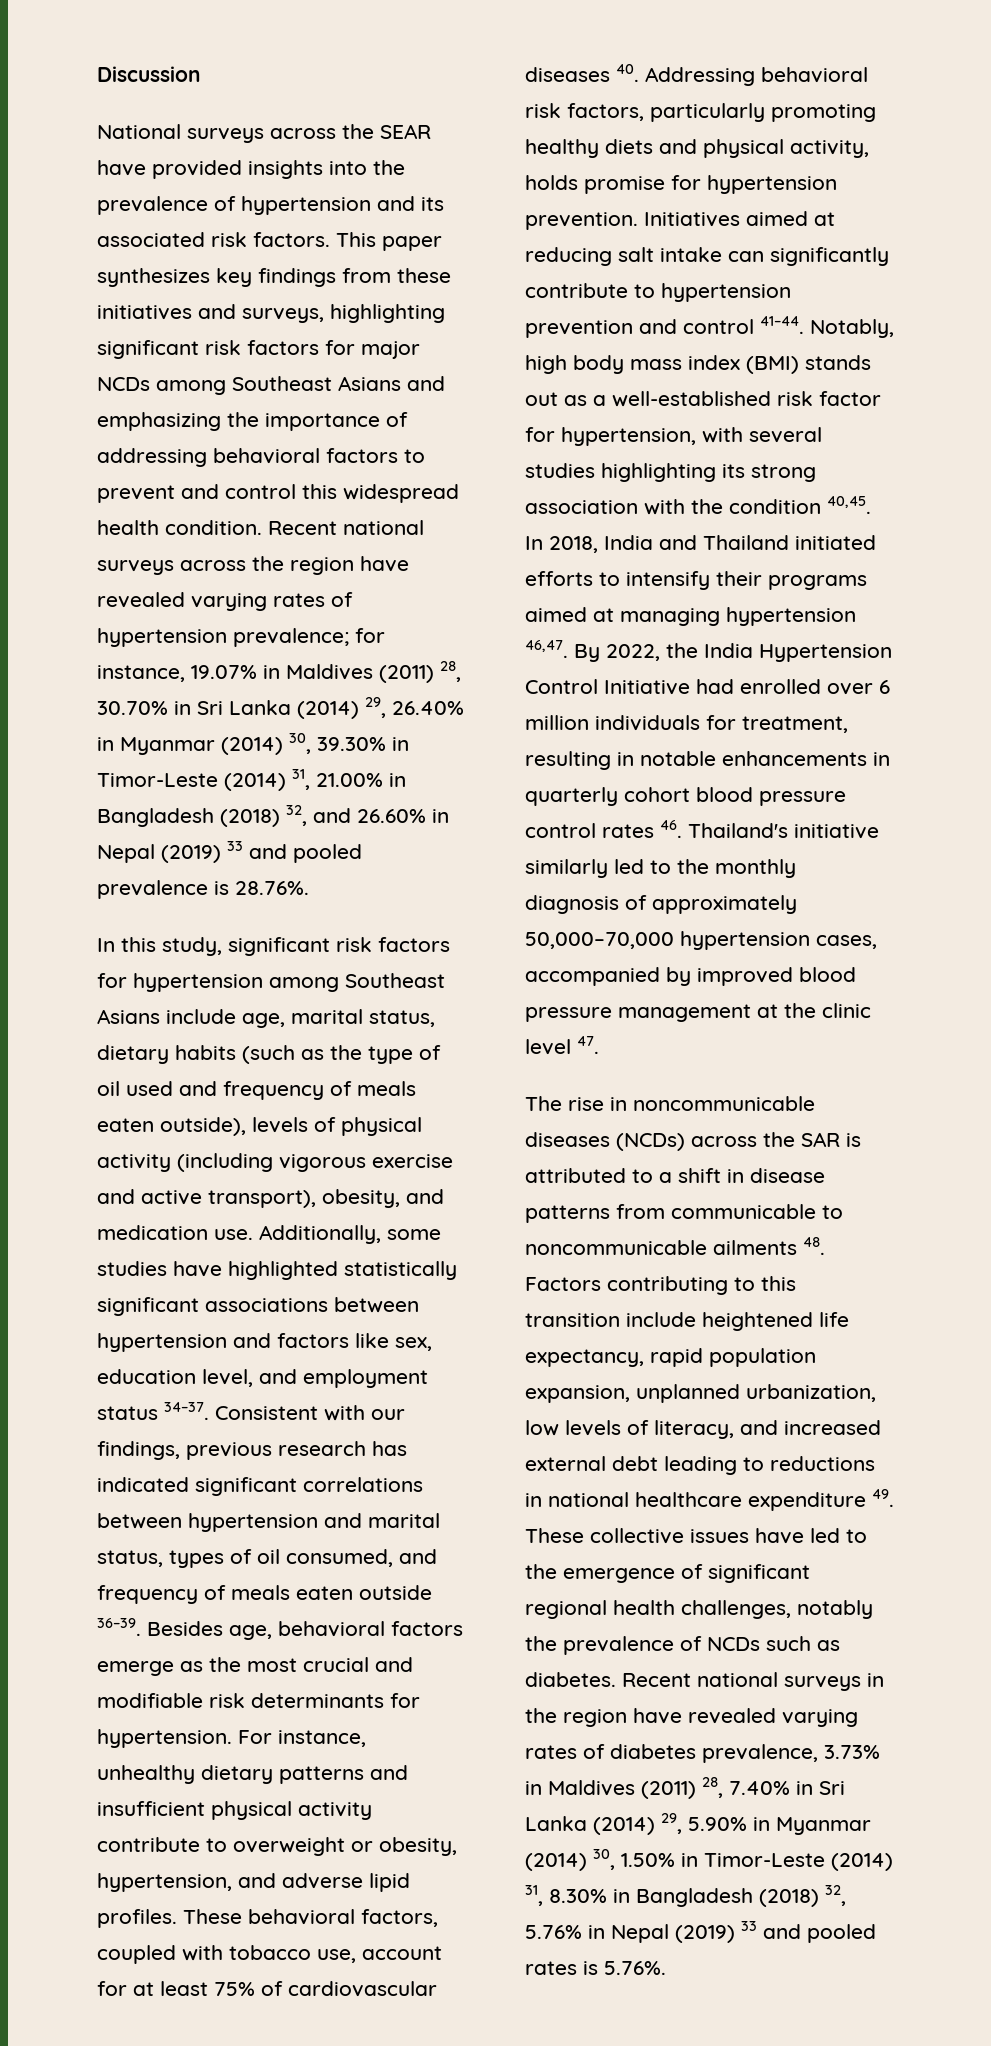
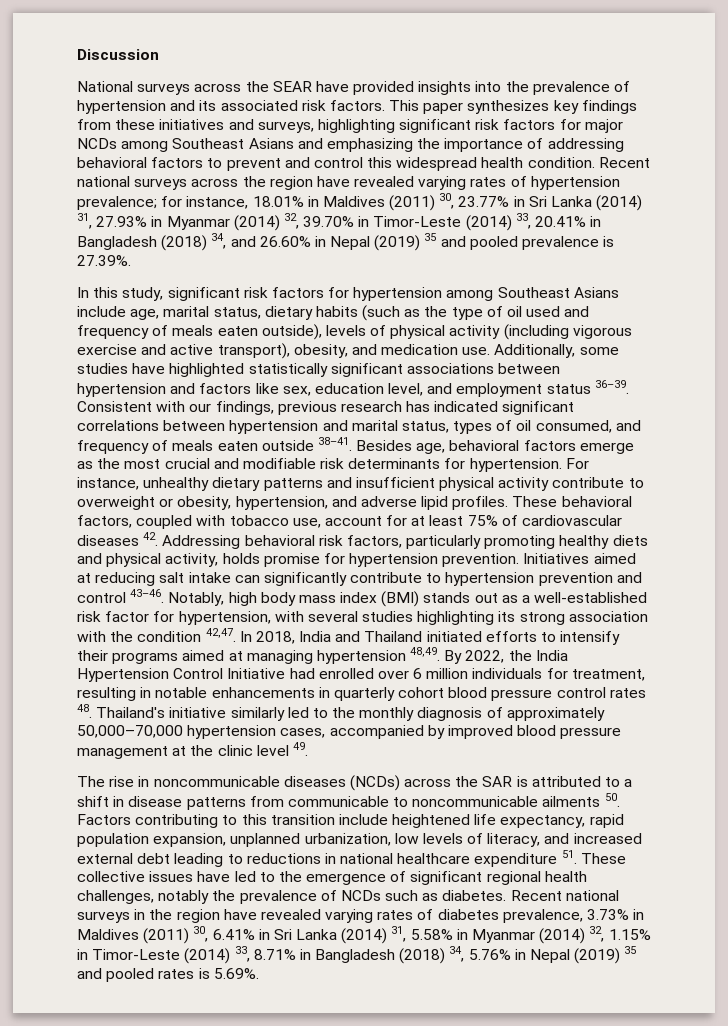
- Recent national surveys across the region have revealed varying rates of hypertension prevalence; for instance, 19.07% in Maldives (2011) 28, 30.70% in Sri Lanka (2014) 29, 26.40% in Myanmar (2014) 30, 39.30% in Timor-Leste (2014) 31, 21.00% in Bangladesh (2018) 32, and 26.60% in Nepal (2019) 33 and pooled prevalence is 28.76%.
+ Recent national surveys across the region have revealed varying rates of hypertension prevalence; for instance, 18.01% in Maldives (2011) 30, 23.77% in Sri Lanka (2014) 31, 27.93% in Myanmar (2014) 32, 39.70% in Timor-Leste (2014) 33, 20.41% in Bangladesh (2018) 34, and 26.60% in Nepal (2019) 35 and pooled prevalence is 27.39%.
- Additionally, some studies have highlighted statistically significant associations between hypertension and factors like sex, education level, and employment status 34–37.
+ Additionally, some studies have highlighted statistically significant associations between hypertension and factors like sex, education level, and employment status 36–39.
- Consistent with our findings, previous research has indicated significant correlations between hypertension and marital status, types of oil consumed, and frequency of meals eaten outside 36–39.
+ Consistent with our findings, previous research has indicated significant correlations between hypertension and marital status, types of oil consumed, and frequency of meals eaten outside 38–41.
- These behavioral factors, coupled with tobacco use, account for at least 75% of cardiovascular diseases 40. Addressing behavioral risk factors, particularly promoting healthy diets and physical activity, holds promise for hypertension prevention.
+ These behavioral factors, coupled with tobacco use, account for at least 75% of cardiovascular diseases 42. Addressing behavioral risk factors, particularly promoting healthy diets and physical activity, holds promise for hypertension prevention.
- Initiatives aimed at reducing salt intake can significantly contribute to hypertension prevention and control 41–44.
+ Initiatives aimed at reducing salt intake can significantly contribute to hypertension prevention and control 43–46.
- Notably, high body mass index (BMI) stands out as a well-established risk factor for hypertension, with several studies highlighting its strong association with the condition 40,45.
+ Notably, high body mass index (BMI) stands out as a well-established risk factor for hypertension, with several studies highlighting its strong association with the condition 42,47.
- In 2018, India and Thailand initiated efforts to intensify their programs aimed at managing hypertension 46,47.
+ In 2018, India and Thailand initiated efforts to intensify their programs aimed at managing hypertension 48,49.
- By 2022, the India Hypertension Control Initiative had enrolled over 6 million individuals for treatment, resulting in notable enhancements in quarterly cohort blood pressure control rates 46. Thailand's initiative similarly led to the monthly diagnosis of approximately 50,000–70,000 hypertension cases, accompanied by improved blood pressure management at the clinic level 47.
+ By 2022, the India Hypertension Control Initiative had enrolled over 6 million individuals for treatment, resulting in notable enhancements in quarterly cohort blood pressure control rates 48. Thailand's initiative similarly led to the monthly diagnosis of approximately 50,000–70,000 hypertension cases, accompanied by improved blood pressure management at the clinic level 49.
- The rise in noncommunicable diseases (NCDs) across the SAR is attributed to a shift in disease patterns from communicable to noncommunicable ailments 48. Factors contributing to this transition include heightened life expectancy, rapid population expansion, unplanned urbanization, low levels of literacy, and increased external debt leading to reductions in national healthcare expenditure 49. These collective issues have led to the emergence of significant regional health challenges, notably the prevalence of NCDs such as diabetes.
+ The rise in noncommunicable diseases (NCDs) across the SAR is attributed to a shift in disease patterns from communicable to noncommunicable ailments 50. Factors contributing to this transition include heightened life expectancy, rapid population expansion, unplanned urbanization, low levels of literacy, and increased external debt leading to reductions in national healthcare expenditure 51. These collective issues have led to the emergence of significant regional health challenges, notably the prevalence of NCDs such as diabetes.
- Recent national surveys in the region have revealed varying rates of diabetes prevalence, 3.73% in Maldives (2011) 28, 7.40% in Sri Lanka (2014) 29, 5.90% in Myanmar (2014) 30, 1.50% in Timor-Leste (2014) 31, 8.30% in Bangladesh (2018) 32, 5.76% in Nepal (2019) 33 and pooled rates is 5.76%.
+ Recent national surveys in the region have revealed varying rates of diabetes prevalence, 3.73% in Maldives (2011) 30, 6.41% in Sri Lanka (2014) 31, 5.58% in Myanmar (2014) 32, 1.15% in Timor-Leste (2014) 33, 8.71% in Bangladesh (2018) 34, 5.76% in Nepal (2019) 35 and pooled rates is 5.69%.

